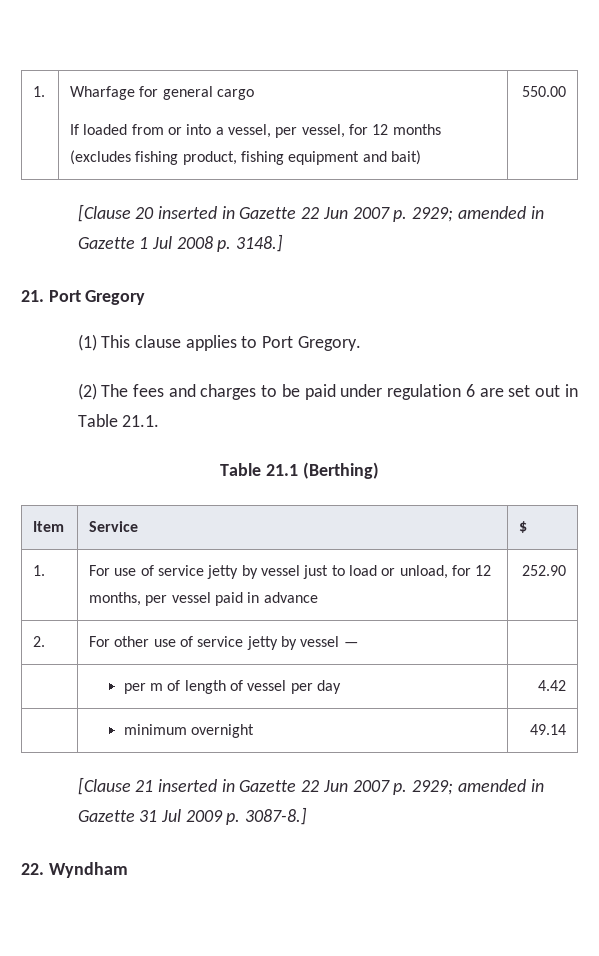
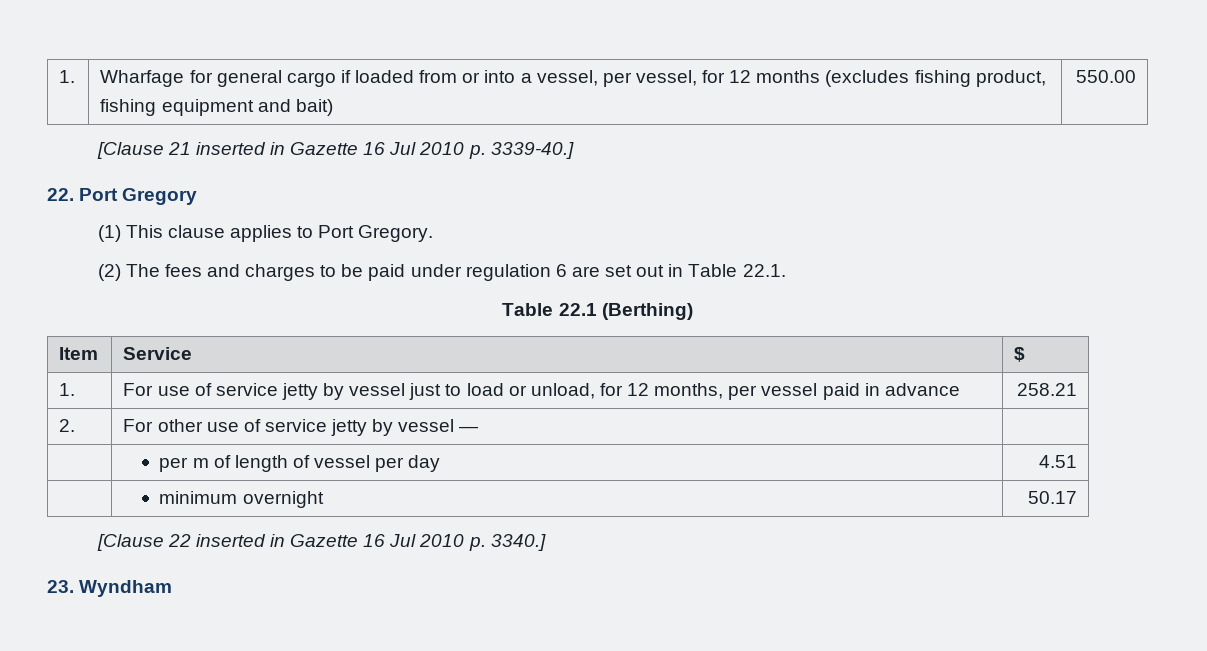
- 1. | Wharfage for general cargo
- If loaded from or into a vessel, per vessel, for 12 months (excludes fishing product, fishing equipment and bait) | 550.00
+ 1. | Wharfage for general cargo if loaded from or into a vessel, per vessel, for 12 months (excludes fishing product, fishing equipment and bait) | 550.00
- [Clause 20 inserted in Gazette 22 Jun 2007 p. 2929; amended in Gazette 1 Jul 2008 p. 3148.]
- 21. Port Gregory
+ [Clause 21 inserted in Gazette 16 Jul 2010 p. 3339-40.]
+ 22. Port Gregory
- (2) The fees and charges to be paid under regulation 6 are set out in Table 21.1.
- Table 21.1 (Berthing)
+ (2) The fees and charges to be paid under regulation 6 are set out in Table 22.1.
+ Table 22.1 (Berthing)
- 1. | For use of service jetty by vessel just to load or unload, for 12 months, per vessel paid in advance | 252.90
+ 1. | For use of service jetty by vessel just to load or unload, for 12 months, per vessel paid in advance | 258.21
- | per m of length of vessel per day | 4.42
+ | per m of length of vessel per day | 4.51
- | minimum overnight | 49.14
- [Clause 21 inserted in Gazette 22 Jun 2007 p. 2929; amended in Gazette 31 Jul 2009 p. 3087-8.]
- 22. Wyndham
+ | minimum overnight | 50.17
+ [Clause 22 inserted in Gazette 16 Jul 2010 p. 3340.]
+ 23. Wyndham

